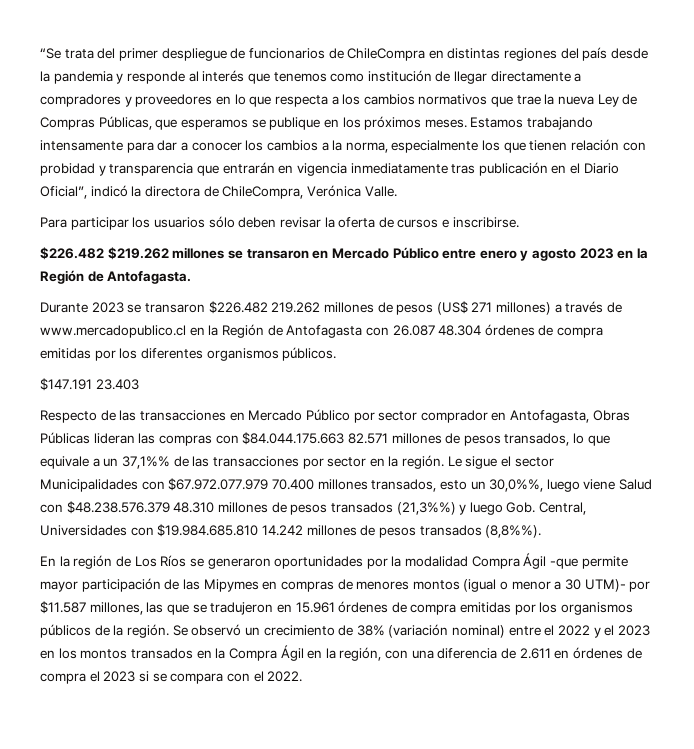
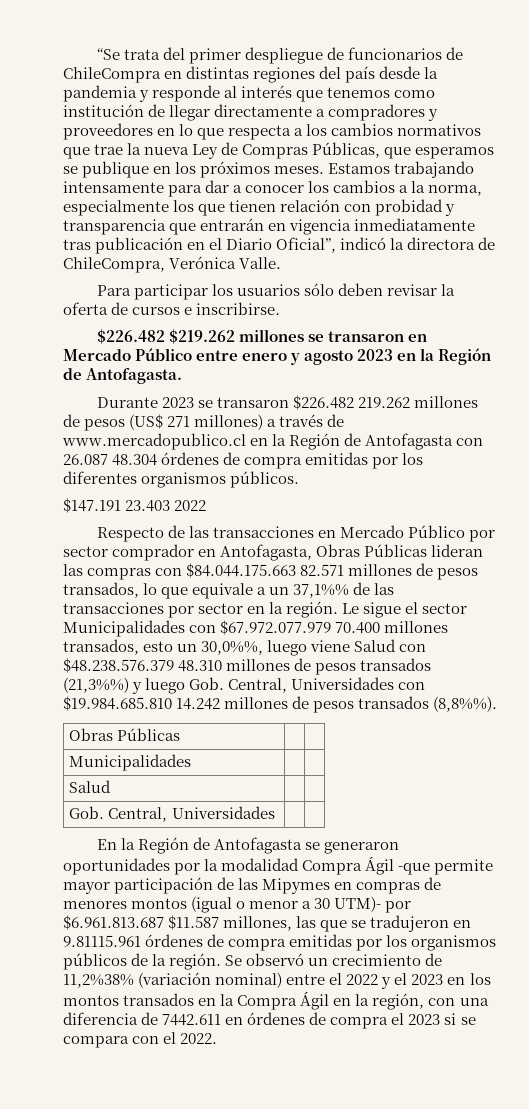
- $147.191 23.403
+ $147.191 23.403 2022
- En la región de Los Ríos se generaron oportunidades por la modalidad Compra Ágil -que permite mayor participación de las Mipymes en compras de menores montos (igual o menor a 30 UTM)- por $11.587 millones, las que se tradujeron en 15.961 órdenes de compra emitidas por los organismos públicos de la región.
+ Obras Públicas | |
+ Municipalidades | |
+ Salud | |
+ Gob. Central, Universidades | |
+ En la Región de Antofagasta se generaron oportunidades por la modalidad Compra Ágil -que permite mayor participación de las Mipymes en compras de menores montos (igual o menor a 30 UTM)- por $6.961.813.687 $11.587 millones, las que se tradujeron en 9.81115.961 órdenes de compra emitidas por los organismos públicos de la región.
- Se observó un crecimiento de 38% (variación nominal) entre el 2022 y el 2023 en los montos transados en la Compra Ágil en la región, con una diferencia de 2.611 en órdenes de compra el 2023 si se compara con el 2022.
+ Se observó un crecimiento de 11,2%38% (variación nominal) entre el 2022 y el 2023 en los montos transados en la Compra Ágil en la región, con una diferencia de 7442.611 en órdenes de compra el 2023 si se compara con el 2022.

